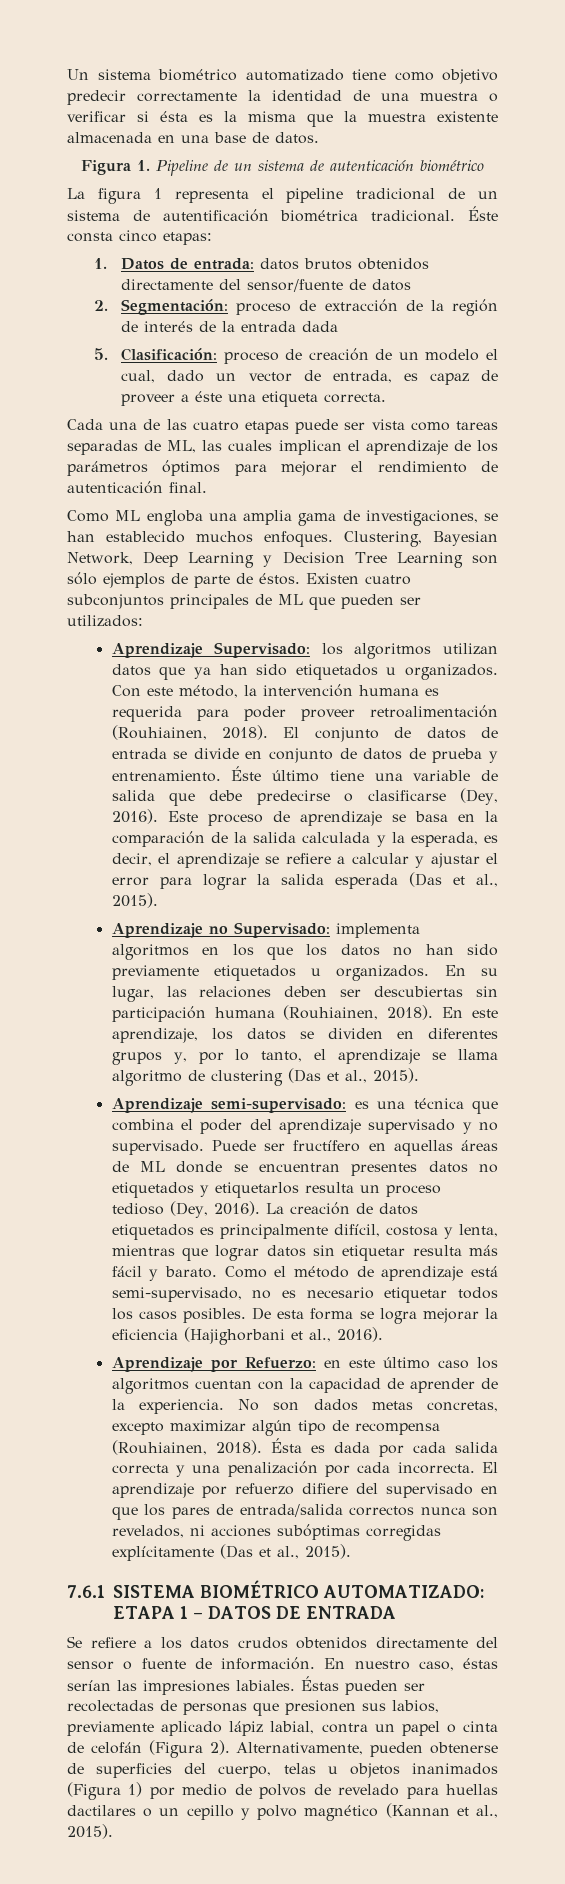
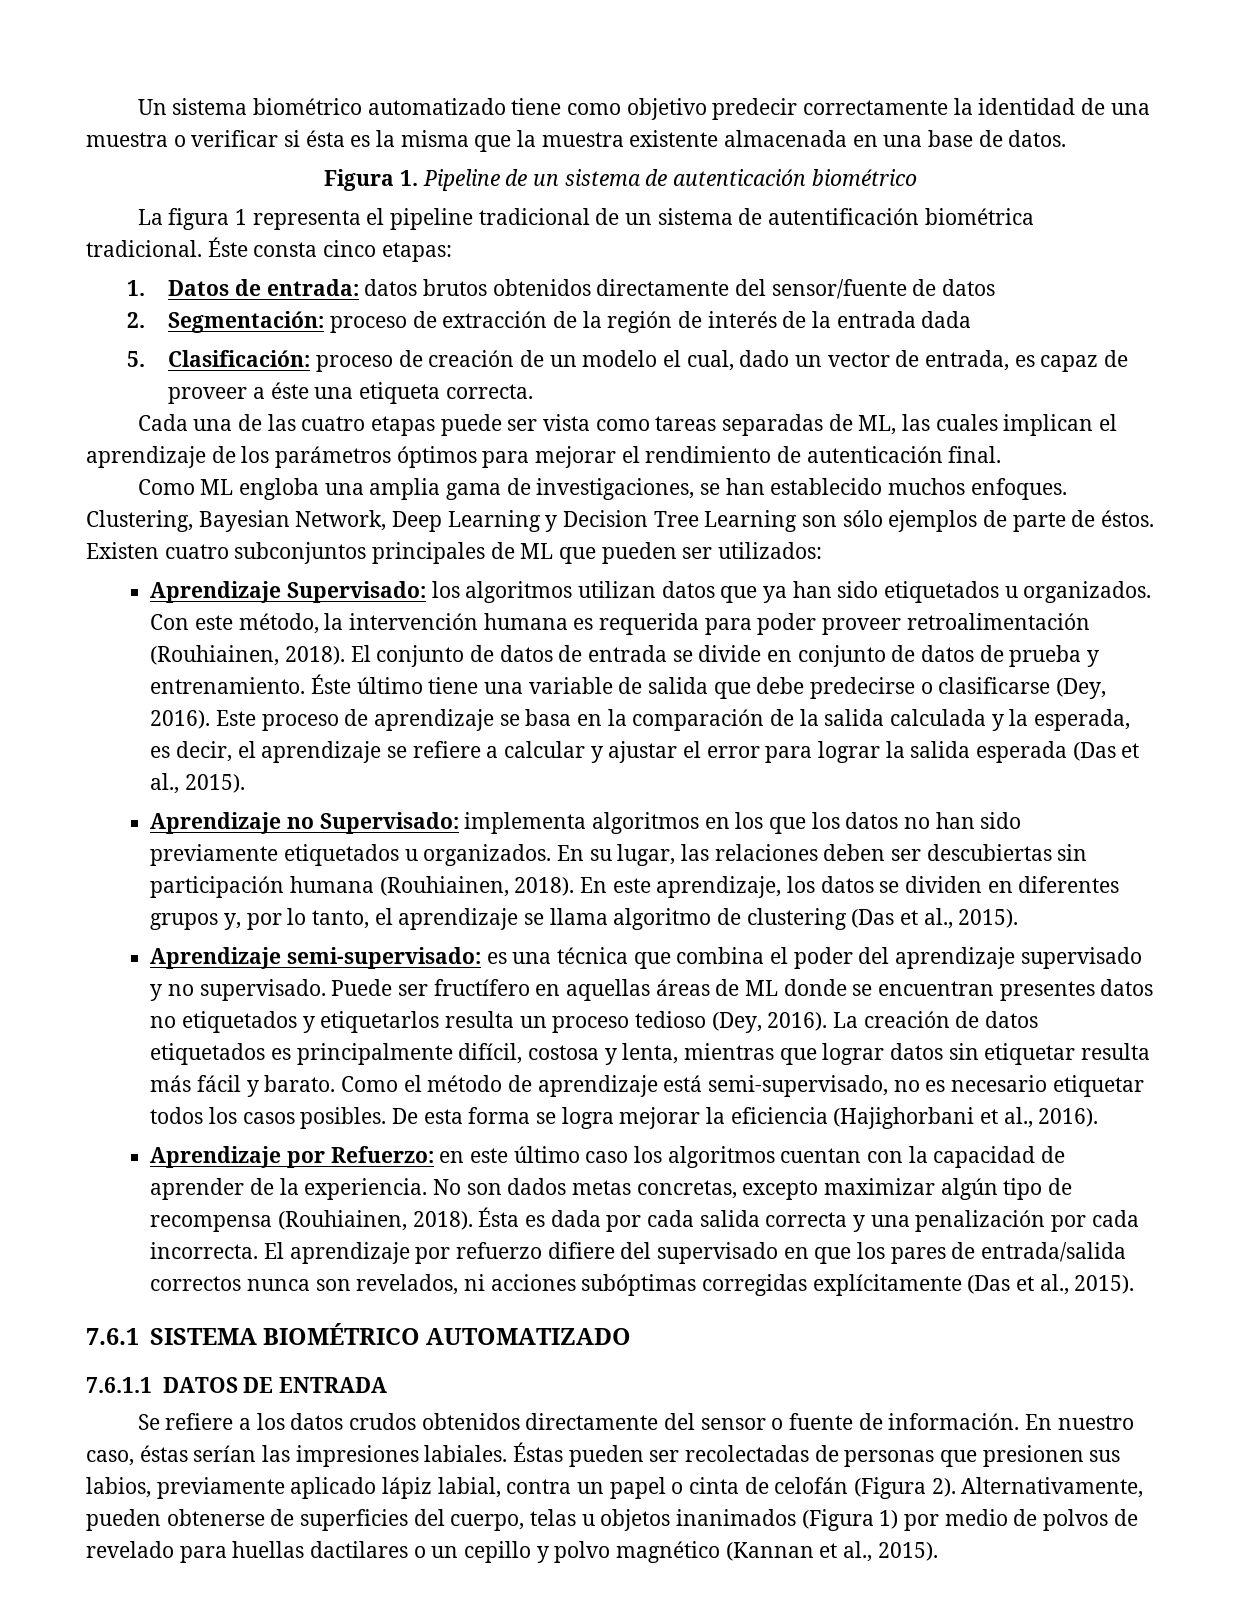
- 7.6.1 SISTEMA BIOMÉTRICO AUTOMATIZADO: ETAPA 1 – DATOS DE ENTRADA
+ 7.6.1 SISTEMA BIOMÉTRICO AUTOMATIZADO
+ 7.6.1.1 DATOS DE ENTRADA

